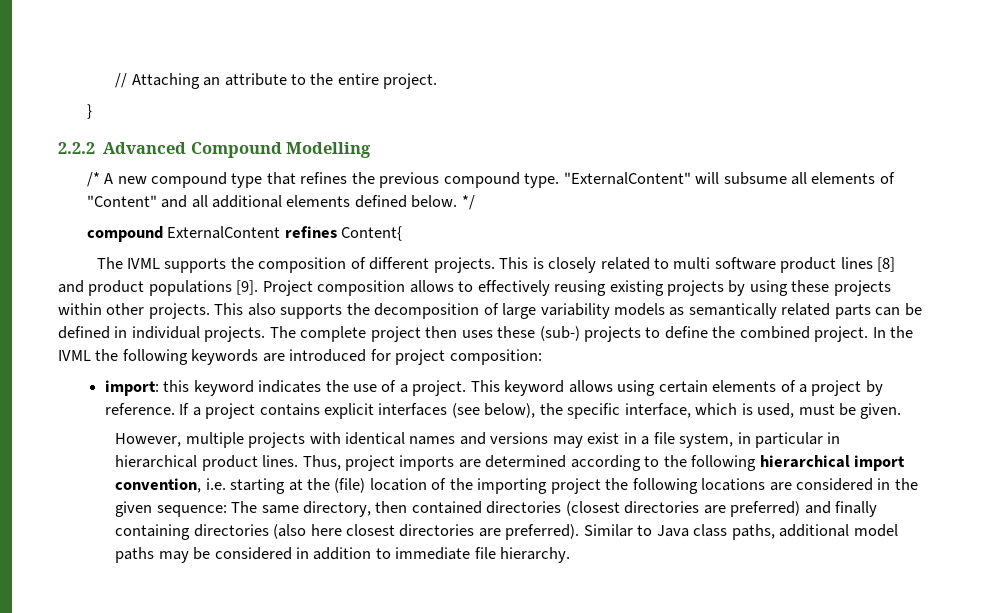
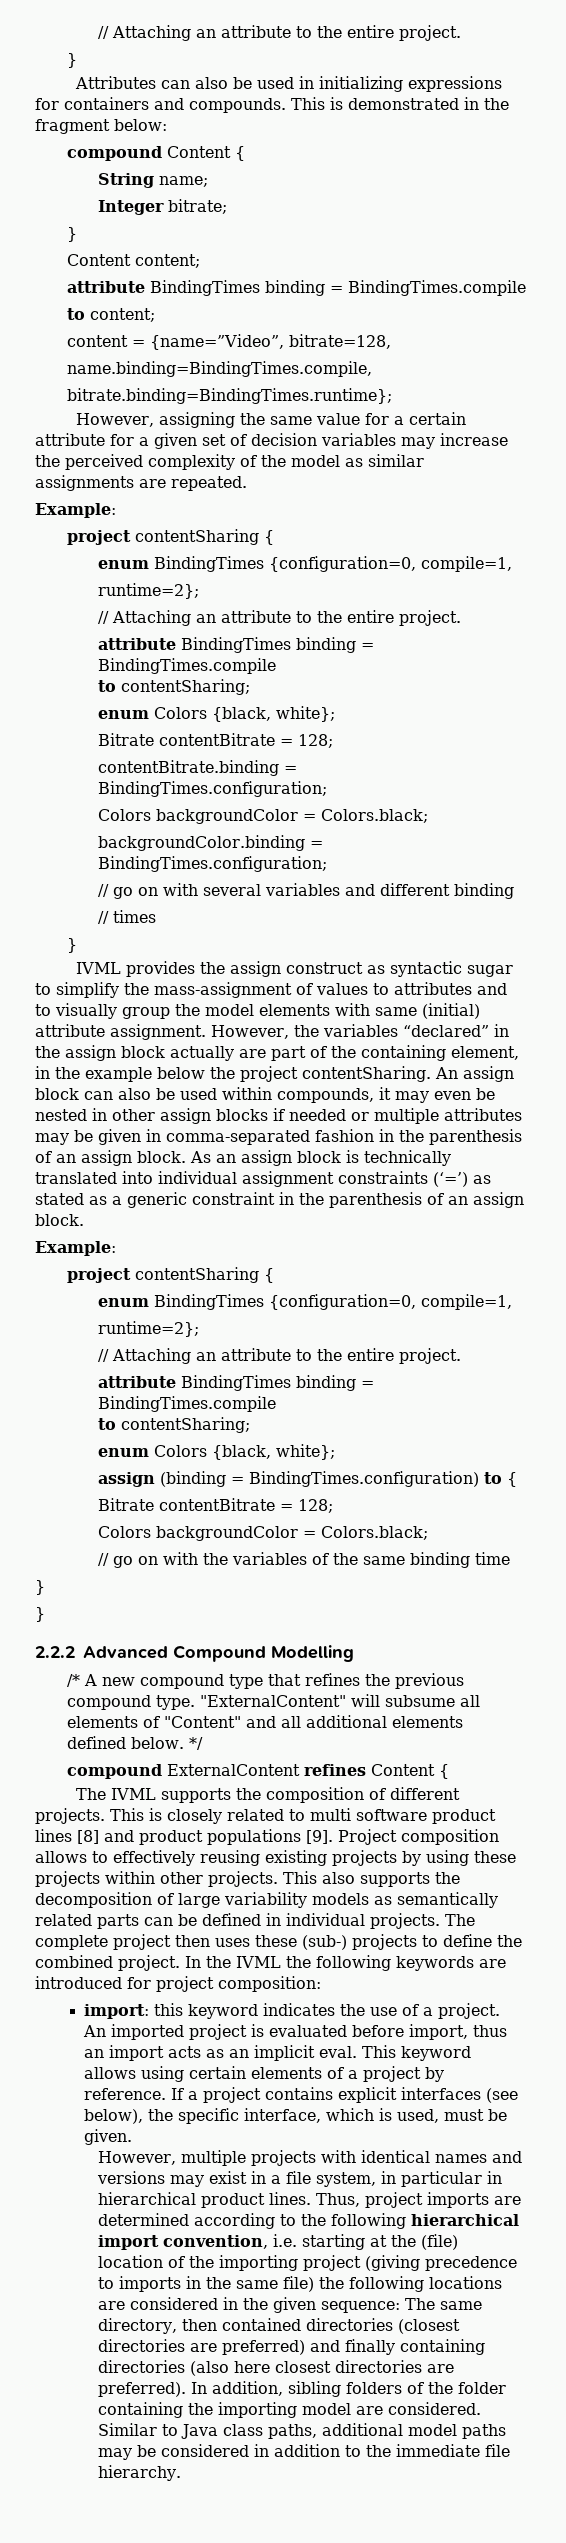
+ Attributes can also be used in initializing expressions for containers and compounds. This is demonstrated in the fragment below:
+ compound Content {
+ String name;
+ Integer bitrate;
+ }
+ Content content;
+ attribute BindingTimes binding = BindingTimes.compile
+ to content;
+ content = {name=”Video”, bitrate=128,
+ name.binding=BindingTimes.compile,
+ bitrate.binding=BindingTimes.runtime};
+ However, assigning the same value for a certain attribute for a given set of decision variables may increase the perceived complexity of the model as similar assignments are repeated.
+ Example:
+ project contentSharing {
+ enum BindingTimes {configuration=0, compile=1,
+ runtime=2};
+ // Attaching an attribute to the entire project.
+ attribute BindingTimes binding = BindingTimes.compile
+ to contentSharing;
+ enum Colors {black, white};
+ Bitrate contentBitrate = 128;
+ contentBitrate.binding = BindingTimes.configuration;
+ Colors backgroundColor = Colors.black;
+ backgroundColor.binding = BindingTimes.configuration;
+ // go on with several variables and different binding
+ // times
+ }
+ IVML provides the assign construct as syntactic sugar to simplify the mass-assignment of values to attributes and to visually group the model elements with same (initial) attribute assignment. However, the variables “declared” in the assign block actually are part of the containing element, in the example below the project contentSharing. An assign block can also be used within compounds, it may even be nested in other assign blocks if needed or multiple attributes may be given in comma-separated fashion in the parenthesis of an assign block. As an assign block is technically translated into individual assignment constraints (‘=’) as stated as a generic constraint in the parenthesis of an assign block.
+ Example:
+ project contentSharing {
+ enum BindingTimes {configuration=0, compile=1,
+ runtime=2};
+ // Attaching an attribute to the entire project.
+ attribute BindingTimes binding = BindingTimes.compile
+ to contentSharing;
+ enum Colors {black, white};
+ assign (binding = BindingTimes.configuration) to {
+ Bitrate contentBitrate = 128;
+ Colors backgroundColor = Colors.black;
+ // go on with the variables of the same binding time
+ }
+ }
- compound ExternalContent refines Content{
+ compound ExternalContent refines Content {
+ An imported project is evaluated before import, thus an import acts as an implicit eval.
- Thus, project imports are determined according to the following hierarchical import convention, i.e. starting at the (file) location of the importing project the following locations are considered in the given sequence: The same directory, then contained directories (closest directories are preferred) and finally containing directories (also here closest directories are preferred).
+ Thus, project imports are determined according to the following hierarchical import convention, i.e. starting at the (file) location of the importing project (giving precedence to imports in the same file) the following locations are considered in the given sequence: The same directory, then contained directories (closest directories are preferred) and finally containing directories (also here closest directories are preferred).
+ In addition, sibling folders of the folder containing the importing model are considered.
- Similar to Java class paths, additional model paths may be considered in addition to immediate file hierarchy.
+ Similar to Java class paths, additional model paths may be considered in addition to the immediate file hierarchy.

